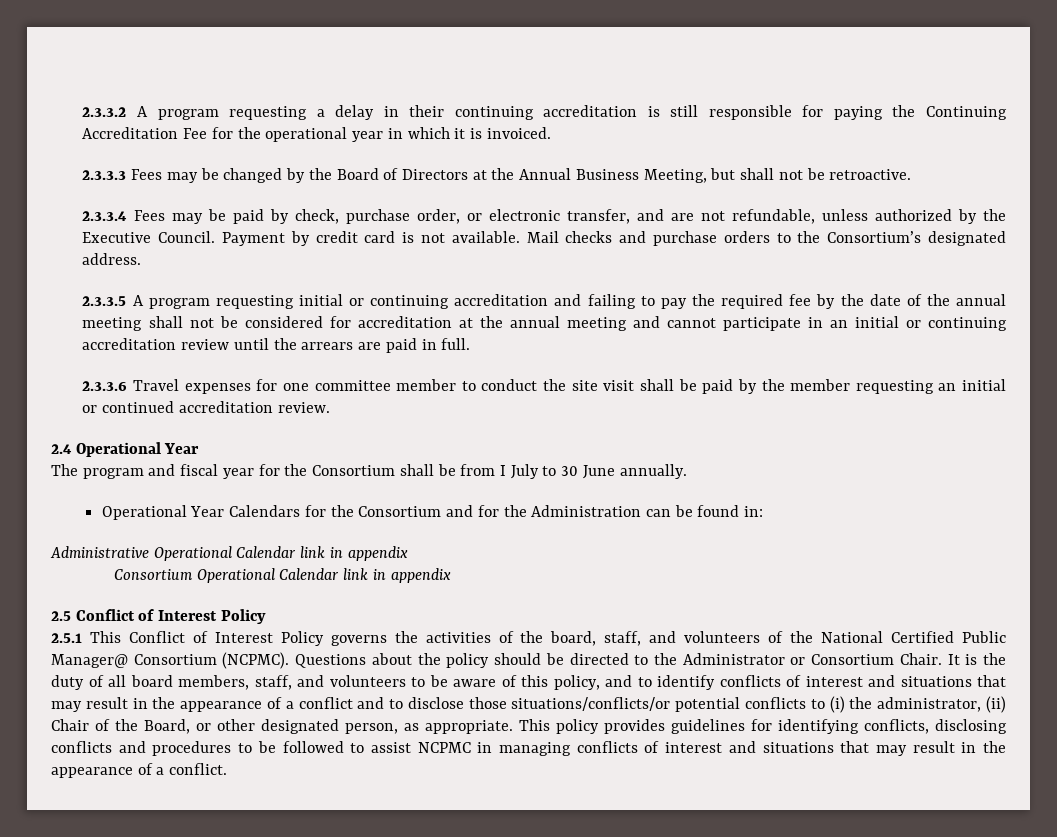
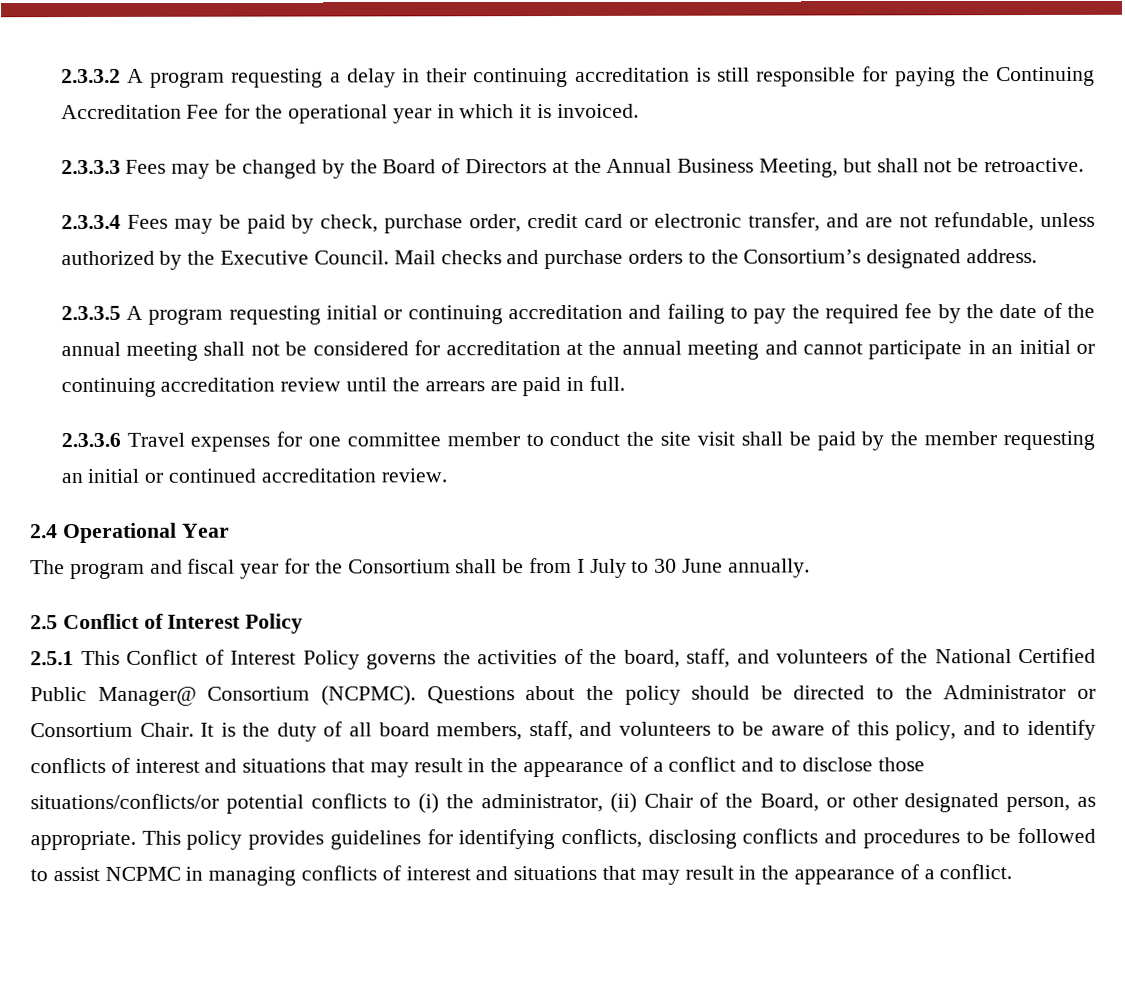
- 2.3.3.4 Fees may be paid by check, purchase order, or electronic transfer, and are not refundable, unless authorized by the Executive Council.
+ 2.3.3.4 Fees may be paid by check, purchase order, credit card or electronic transfer, and are not refundable, unless authorized by the Executive Council.
- Payment by credit card is not available.
- Operational Year Calendars for the Consortium and for the Administration can be found in:
- Administrative Operational Calendar link in appendix
- Consortium Operational Calendar link in appendix

